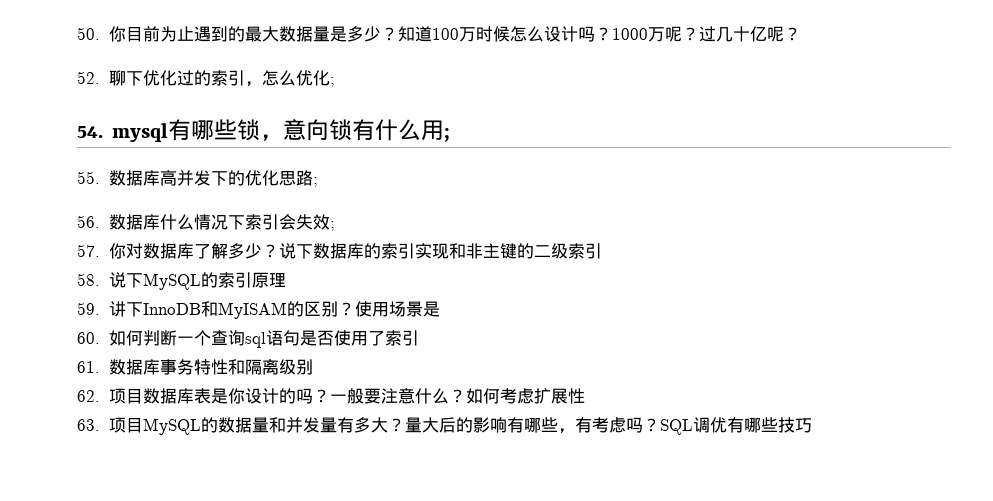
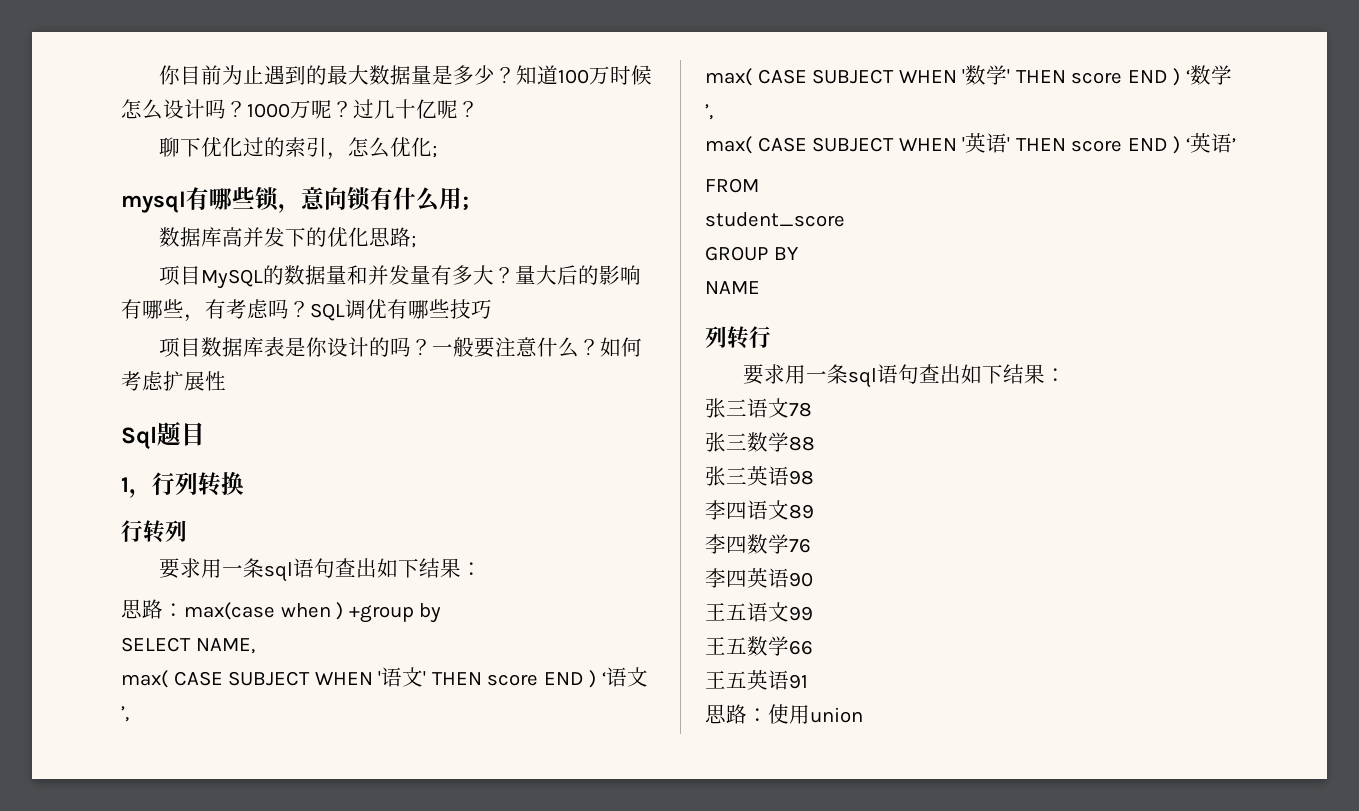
- 50.你目前为止遇到的最大数据量是多少？
+ 你目前为止遇到的最大数据量是多少？
- 52.聊下优化过的索引，怎么优化;
+ 聊下优化过的索引，怎么优化;
- 54. mysql有哪些锁，意向锁有什么用;
+ mysql有哪些锁，意向锁有什么用;
- 55.数据库高并发下的优化思路;
+ 数据库高并发下的优化思路;
- 56.数据库什么情况下索引会失效;
- 57.你对数据库了解多少？说下数据库的索引实现和非主键的二级索引
- 58.说下MySQL的索引原理
- 59.讲下InnoDB和MyISAM的区别？使用场景是
- 60.如何判断一个查询sql语句是否使用了索引
- 61.数据库事务特性和隔离级别
- 62.项目数据库表是你设计的吗？一般要注意什么？如何考虑扩展性
- 63.项目MySQL的数据量和并发量有多大？
+ 项目MySQL的数据量和并发量有多大？
+ 项目数据库表是你设计的吗？一般要注意什么？如何考虑扩展性
+ Sql题目
+ 1，行列转换
+ 行转列
+ 要求用一条sql语句查出如下结果：
+ 思路：max(case when ) +group by
+ SELECT NAME,
+ max( CASE SUBJECT WHEN '语文' THEN score END ) ‘语文’,
+ max( CASE SUBJECT WHEN '数学' THEN score END ) ‘数学’,
+ max( CASE SUBJECT WHEN '英语' THEN score END ) ‘英语’
+ FROM
+ student_score
+ GROUP BY
+ NAME
+ 列转行
+ 要求用一条sql语句查出如下结果：
+ 张三语文78
+ 张三数学88
+ 张三英语98
+ 李四语文89
+ 李四数学76
+ 李四英语90
+ 王五语文99
+ 王五数学66
+ 王五英语91
+ 思路：使用union

